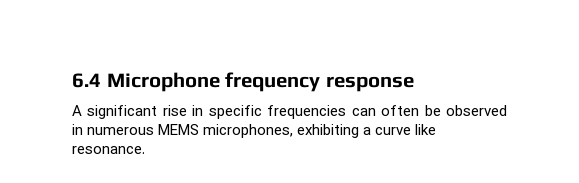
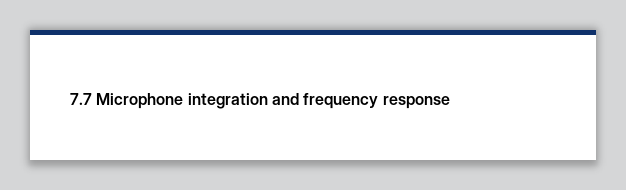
- 6.4 Microphone frequency response
- A significant rise in specific frequencies can often be observed in numerous MEMS microphones, exhibiting a curve like resonance.
+ 7.7 Microphone integration and frequency response

